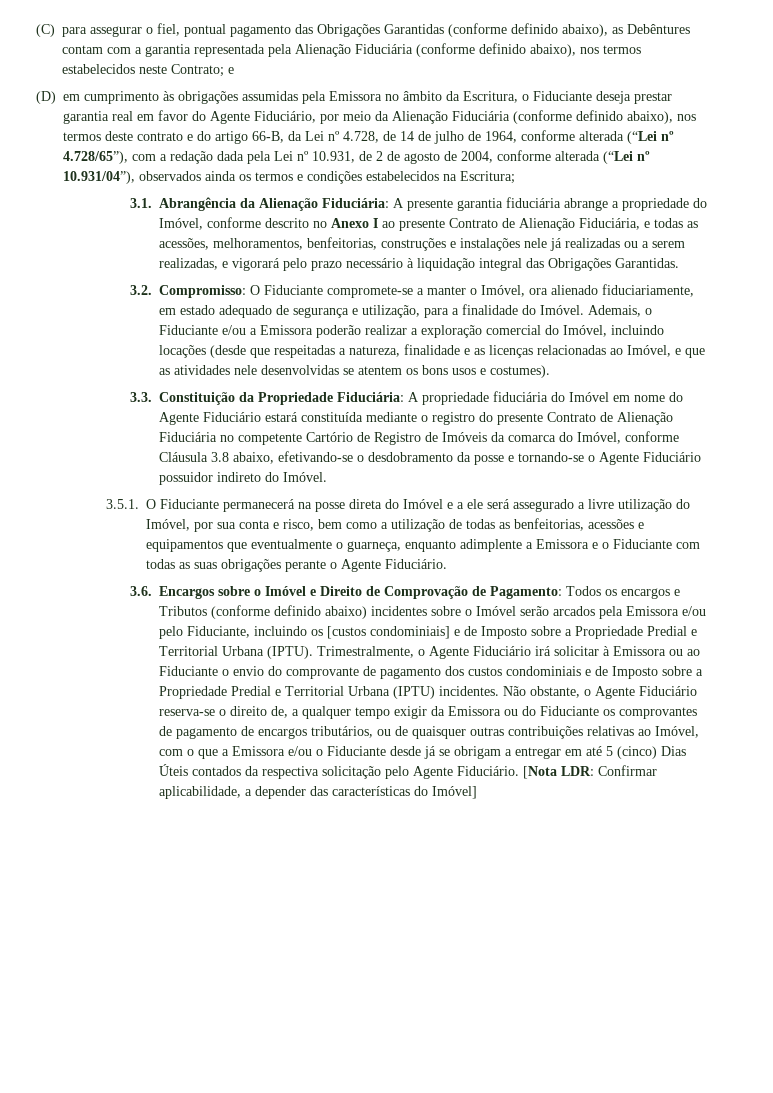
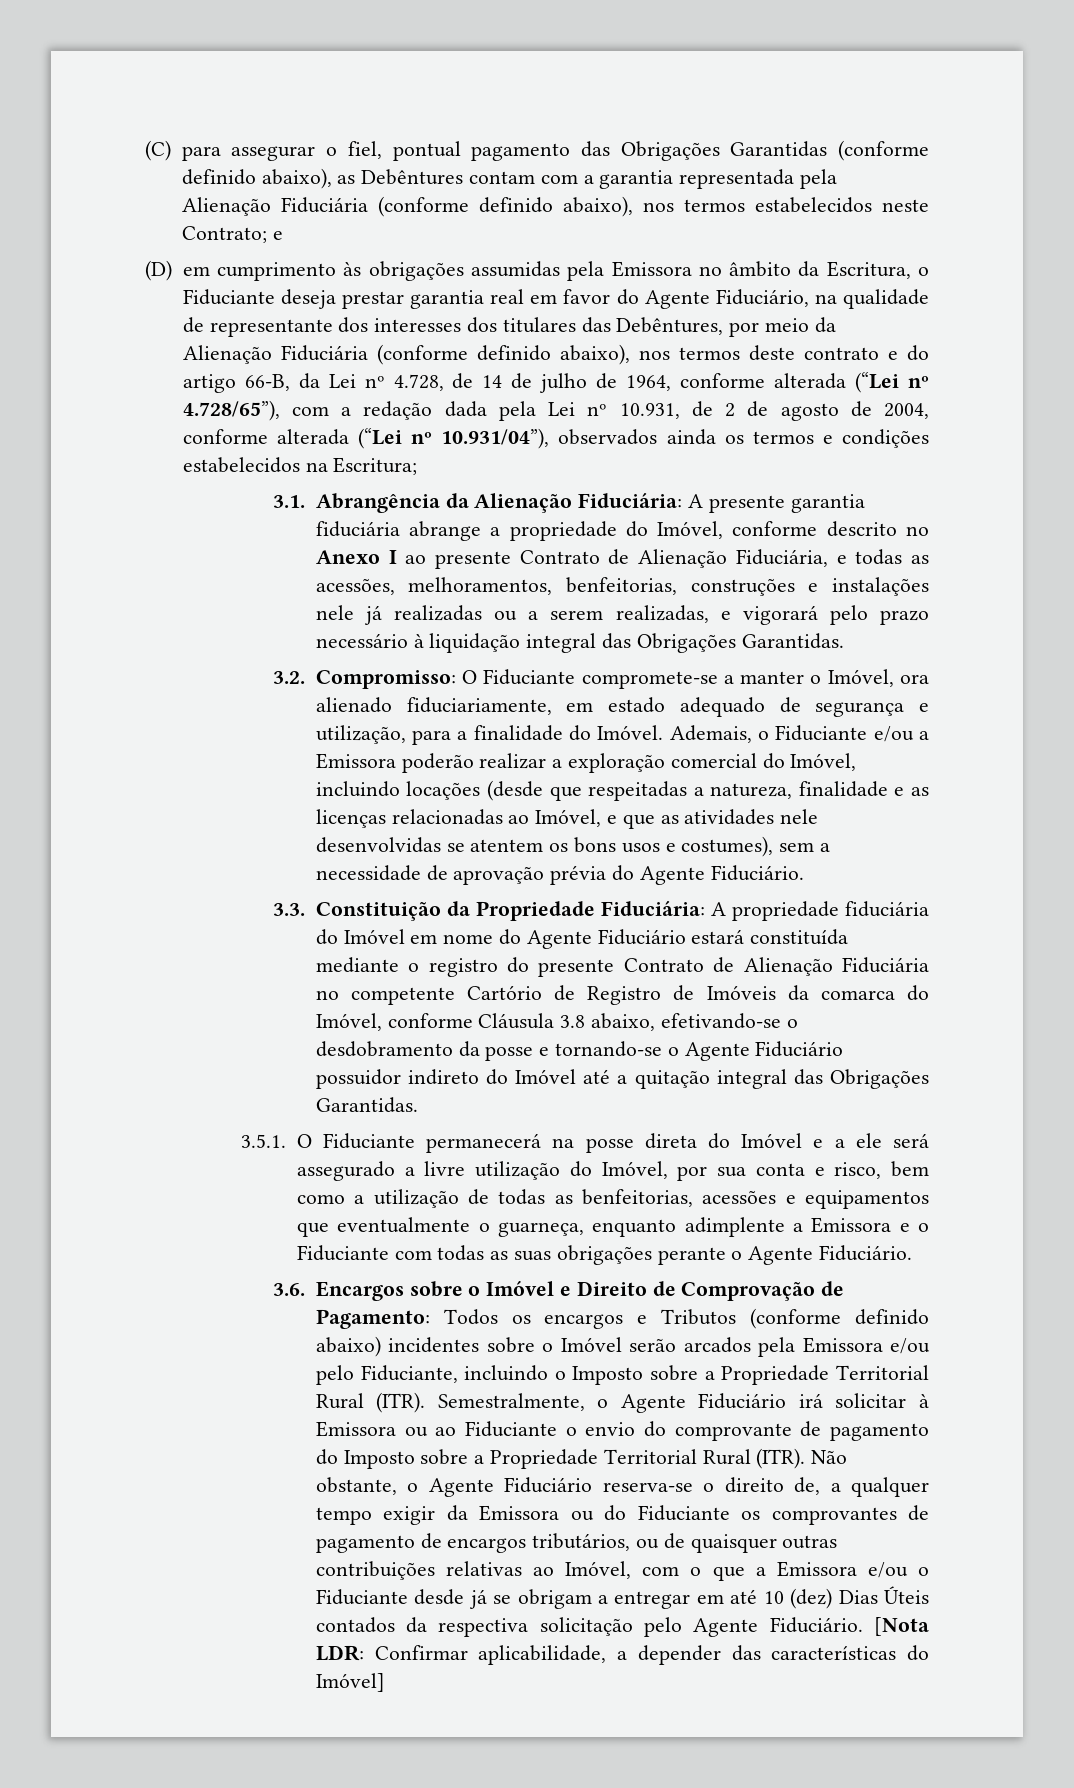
- (D) em cumprimento às obrigações assumidas pela Emissora no âmbito da Escritura, o Fiduciante deseja prestar garantia real em favor do Agente Fiduciário, por meio da Alienação Fiduciária (conforme definido abaixo), nos termos deste contrato e do artigo 66-B, da Lei nº 4.728, de 14 de julho de 1964, conforme alterada (“Lei nº 4.728/65”), com a redação dada pela Lei nº 10.931, de 2 de agosto de 2004, conforme alterada (“Lei nº 10.931/04”), observados ainda os termos e condições estabelecidos na Escritura;
+ (D) em cumprimento às obrigações assumidas pela Emissora no âmbito da Escritura, o Fiduciante deseja prestar garantia real em favor do Agente Fiduciário, na qualidade de representante dos interesses dos titulares das Debêntures, por meio da Alienação Fiduciária (conforme definido abaixo), nos termos deste contrato e do artigo 66-B, da Lei nº 4.728, de 14 de julho de 1964, conforme alterada (“Lei nº 4.728/65”), com a redação dada pela Lei nº 10.931, de 2 de agosto de 2004, conforme alterada (“Lei nº 10.931/04”), observados ainda os termos e condições estabelecidos na Escritura;
- Ademais, o Fiduciante e/ou a Emissora poderão realizar a exploração comercial do Imóvel, incluindo locações (desde que respeitadas a natureza, finalidade e as licenças relacionadas ao Imóvel, e que as atividades nele desenvolvidas se atentem os bons usos e costumes).
+ Ademais, o Fiduciante e/ou a Emissora poderão realizar a exploração comercial do Imóvel, incluindo locações (desde que respeitadas a natureza, finalidade e as licenças relacionadas ao Imóvel, e que as atividades nele desenvolvidas se atentem os bons usos e costumes), sem a necessidade de aprovação prévia do Agente Fiduciário.
- 3.3. Constituição da Propriedade Fiduciária: A propriedade fiduciária do Imóvel em nome do Agente Fiduciário estará constituída mediante o registro do presente Contrato de Alienação Fiduciária no competente Cartório de Registro de Imóveis da comarca do Imóvel, conforme Cláusula 3.8 abaixo, efetivando-se o desdobramento da posse e tornando-se o Agente Fiduciário possuidor indireto do Imóvel.
+ 3.3. Constituição da Propriedade Fiduciária: A propriedade fiduciária do Imóvel em nome do Agente Fiduciário estará constituída mediante o registro do presente Contrato de Alienação Fiduciária no competente Cartório de Registro de Imóveis da comarca do Imóvel, conforme Cláusula 3.8 abaixo, efetivando-se o desdobramento da posse e tornando-se o Agente Fiduciário possuidor indireto do Imóvel até a quitação integral das Obrigações Garantidas.
- 3.6. Encargos sobre o Imóvel e Direito de Comprovação de Pagamento: Todos os encargos e Tributos (conforme definido abaixo) incidentes sobre o Imóvel serão arcados pela Emissora e/ou pelo Fiduciante, incluindo os [custos condominiais] e de Imposto sobre a Propriedade Predial e Territorial Urbana (IPTU). Trimestralmente, o Agente Fiduciário irá solicitar à Emissora ou ao Fiduciante o envio do comprovante de pagamento dos custos condominiais e de Imposto sobre a Propriedade Predial e Territorial Urbana (IPTU) incidentes.
+ 3.6. Encargos sobre o Imóvel e Direito de Comprovação de Pagamento: Todos os encargos e Tributos (conforme definido abaixo) incidentes sobre o Imóvel serão arcados pela Emissora e/ou pelo Fiduciante, incluindo o Imposto sobre a Propriedade Territorial Rural (ITR). Semestralmente, o Agente Fiduciário irá solicitar à Emissora ou ao Fiduciante o envio do comprovante de pagamento do Imposto sobre a Propriedade Territorial Rural (ITR).
- Não obstante, o Agente Fiduciário reserva-se o direito de, a qualquer tempo exigir da Emissora ou do Fiduciante os comprovantes de pagamento de encargos tributários, ou de quaisquer outras contribuições relativas ao Imóvel, com o que a Emissora e/ou o Fiduciante desde já se obrigam a entregar em até 5 (cinco) Dias Úteis contados da respectiva solicitação pelo Agente Fiduciário.
+ Não obstante, o Agente Fiduciário reserva-se o direito de, a qualquer tempo exigir da Emissora ou do Fiduciante os comprovantes de pagamento de encargos tributários, ou de quaisquer outras contribuições relativas ao Imóvel, com o que a Emissora e/ou o Fiduciante desde já se obrigam a entregar em até 10 (dez) Dias Úteis contados da respectiva solicitação pelo Agente Fiduciário.

